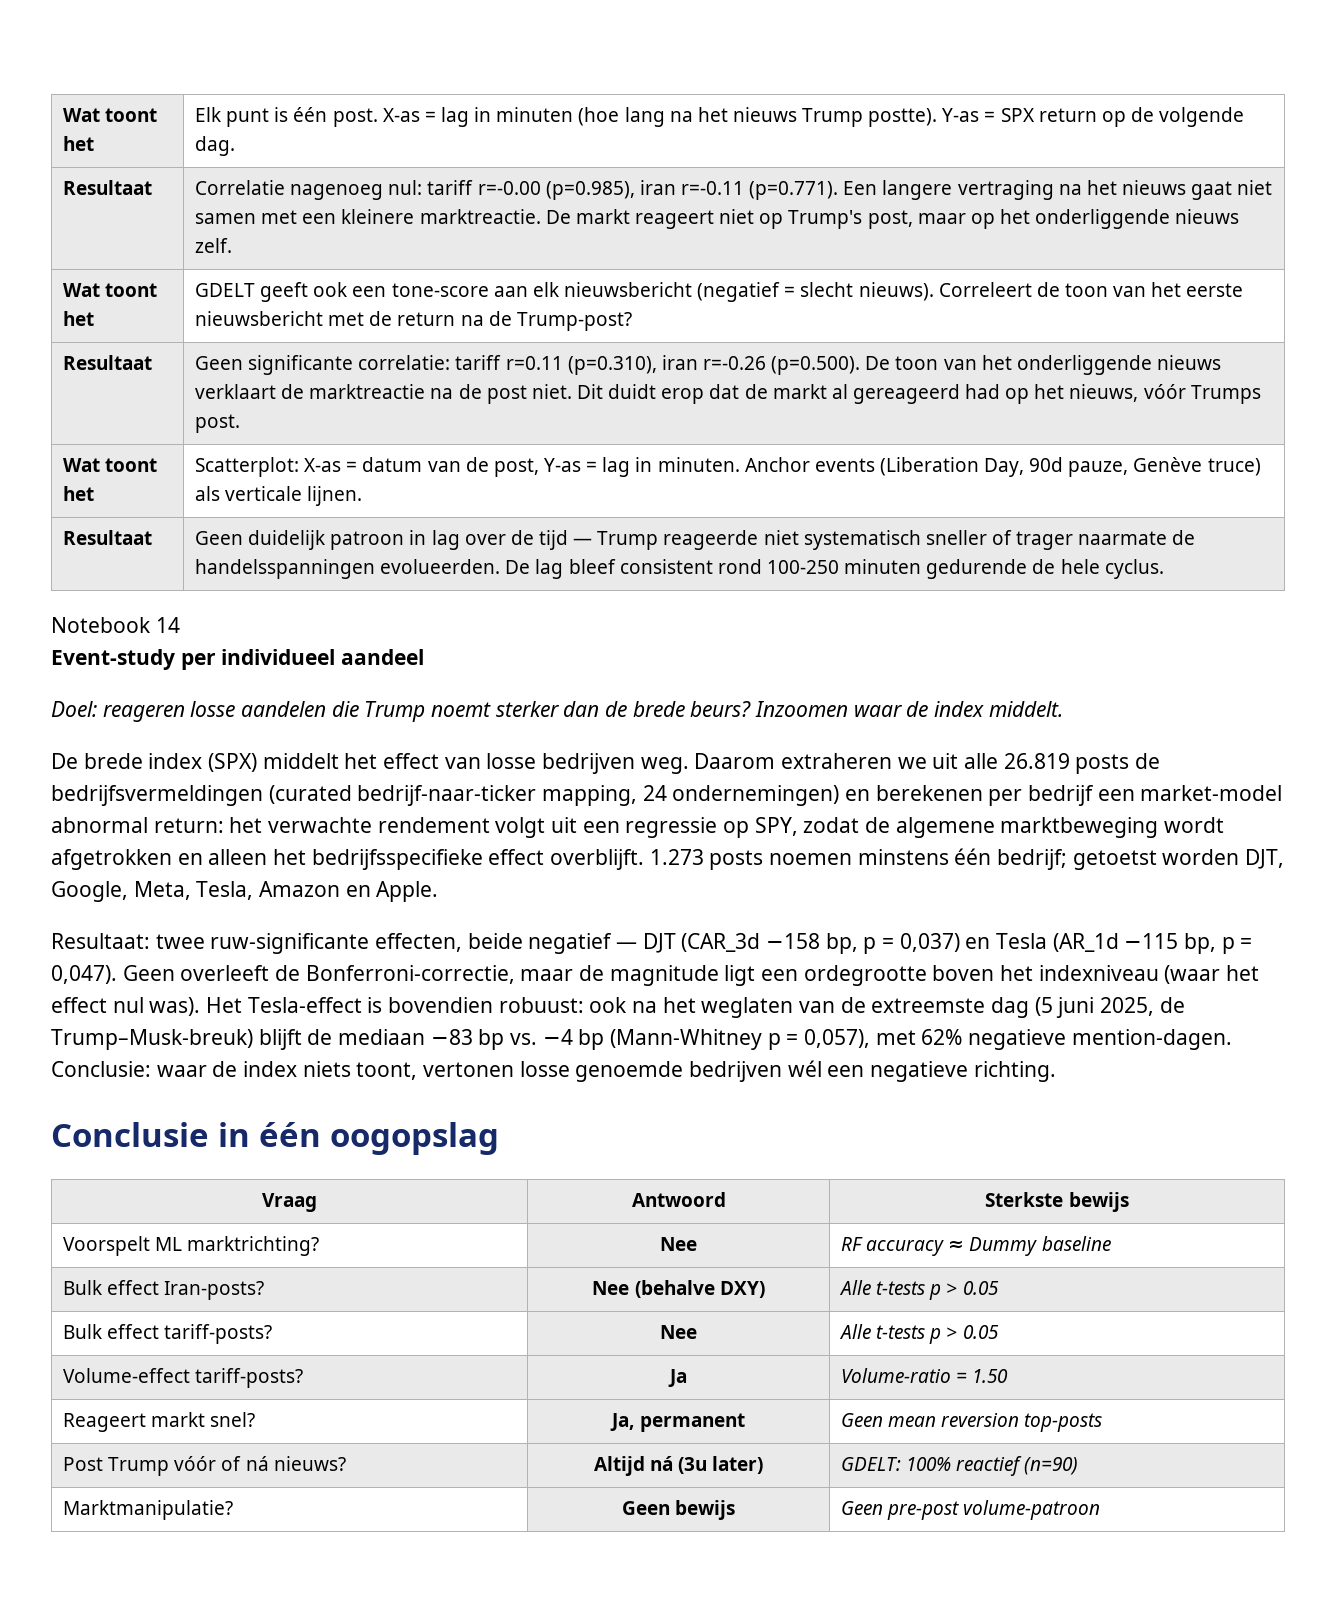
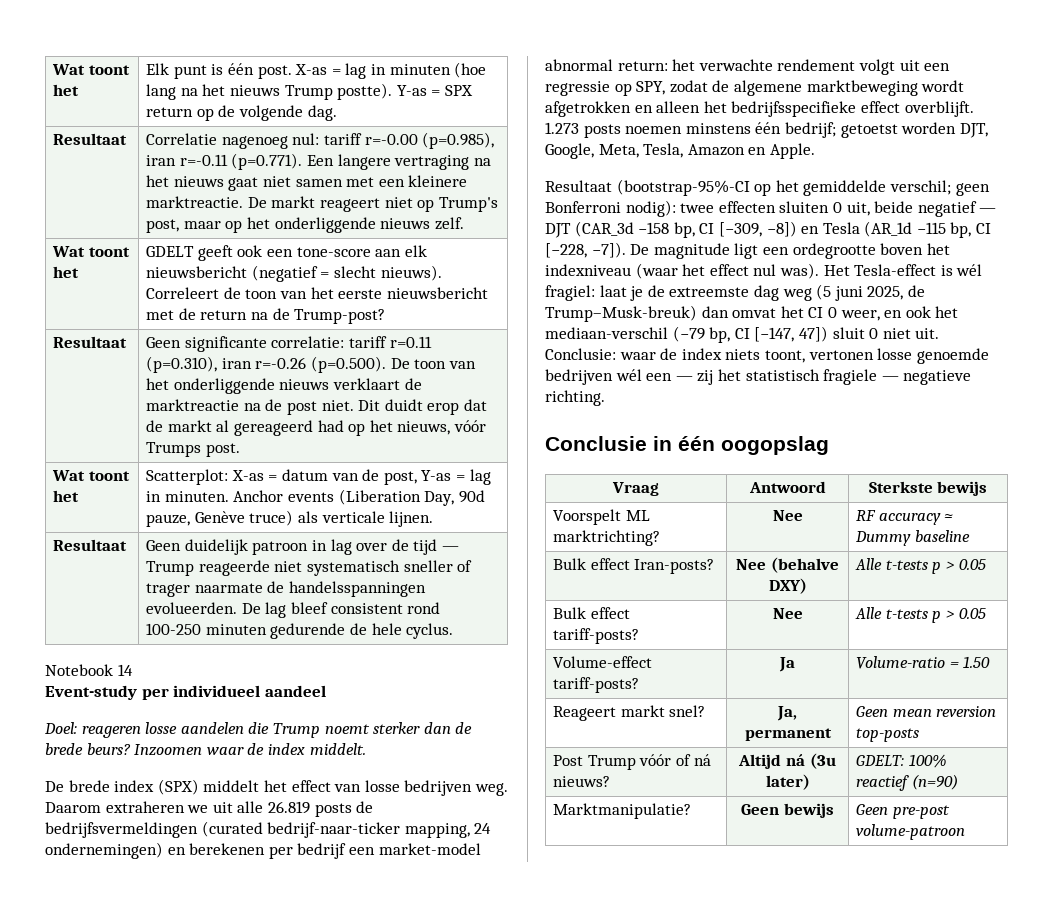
- Resultaat: twee ruw-significante effecten, beide negatief — DJT (CAR_3d −158 bp, p = 0,037) en Tesla (AR_1d −115 bp, p = 0,047). Geen overleeft de Bonferroni-correctie, maar de magnitude ligt een ordegrootte boven het indexniveau (waar het effect nul was).
+ Resultaat (bootstrap-95%-CI op het gemiddelde verschil; geen Bonferroni nodig): twee effecten sluiten 0 uit, beide negatief — DJT (CAR_3d −158 bp, CI [−309, −8]) en Tesla (AR_1d −115 bp, CI [−228, −7]). De magnitude ligt een ordegrootte boven het indexniveau (waar het effect nul was).
- Het Tesla-effect is bovendien robuust: ook na het weglaten van de extreemste dag (5 juni 2025, de Trump–Musk-breuk) blijft de mediaan −83 bp vs. −4 bp (Mann-Whitney p = 0,057), met 62% negatieve mention-dagen.
+ Het Tesla-effect is wél fragiel: laat je de extreemste dag weg (5 juni 2025, de Trump–Musk-breuk) dan omvat het CI 0 weer, en ook het mediaan-verschil (−79 bp, CI [−147, 47]) sluit 0 niet uit.
- Conclusie: waar de index niets toont, vertonen losse genoemde bedrijven wél een negatieve richting.
+ Conclusie: waar de index niets toont, vertonen losse genoemde bedrijven wél een — zij het statistisch fragiele — negatieve richting.

